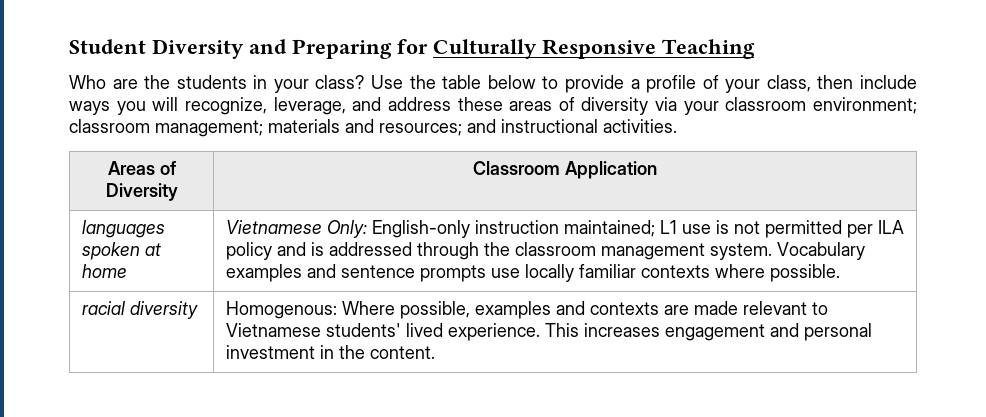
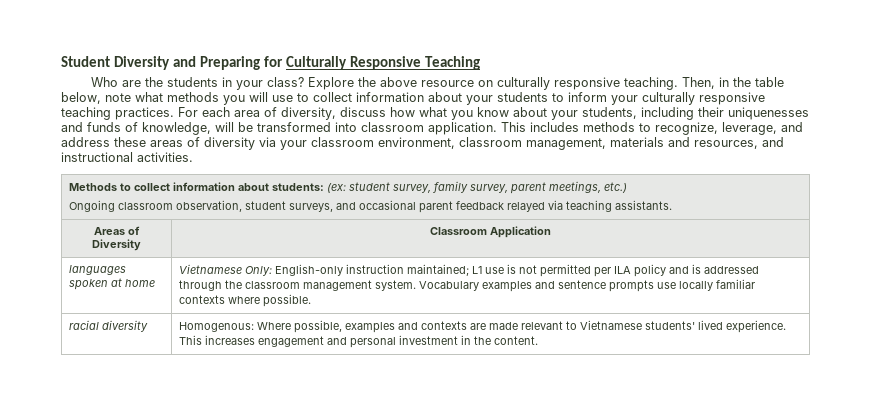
- Use the table below to provide a profile of your class, then include ways you will recognize, leverage, and address these areas of diversity via your classroom environment; classroom management; materials and resources; and instructional activities.
+ Explore the above resource on culturally responsive teaching. Then, in the table below, note what methods you will use to collect information about your students to inform your culturally responsive teaching practices. For each area of diversity, discuss how what you know about your students, including their uniquenesses and funds of knowledge, will be transformed into classroom application. This includes methods to recognize, leverage, and address these areas of diversity via your classroom environment, classroom management, materials and resources, and instructional activities.
+ Methods to collect information about students: (ex: student survey, family survey, parent meetings, etc.)
+ Ongoing classroom observation, student surveys, and occasional parent feedback relayed via teaching assistants.

